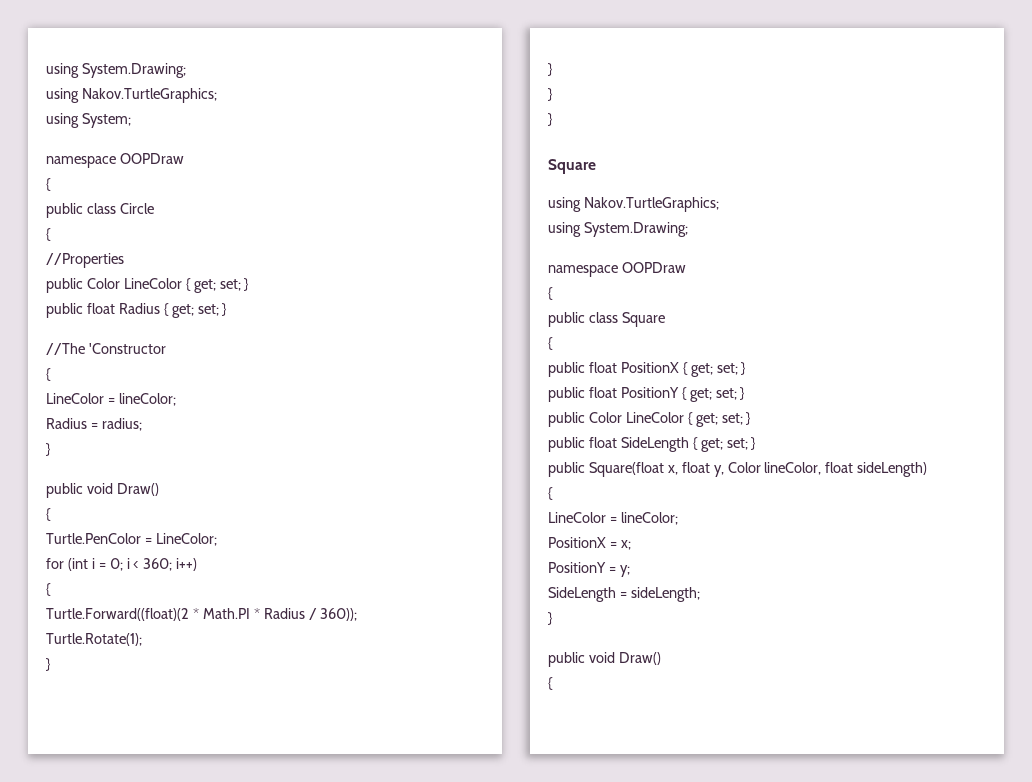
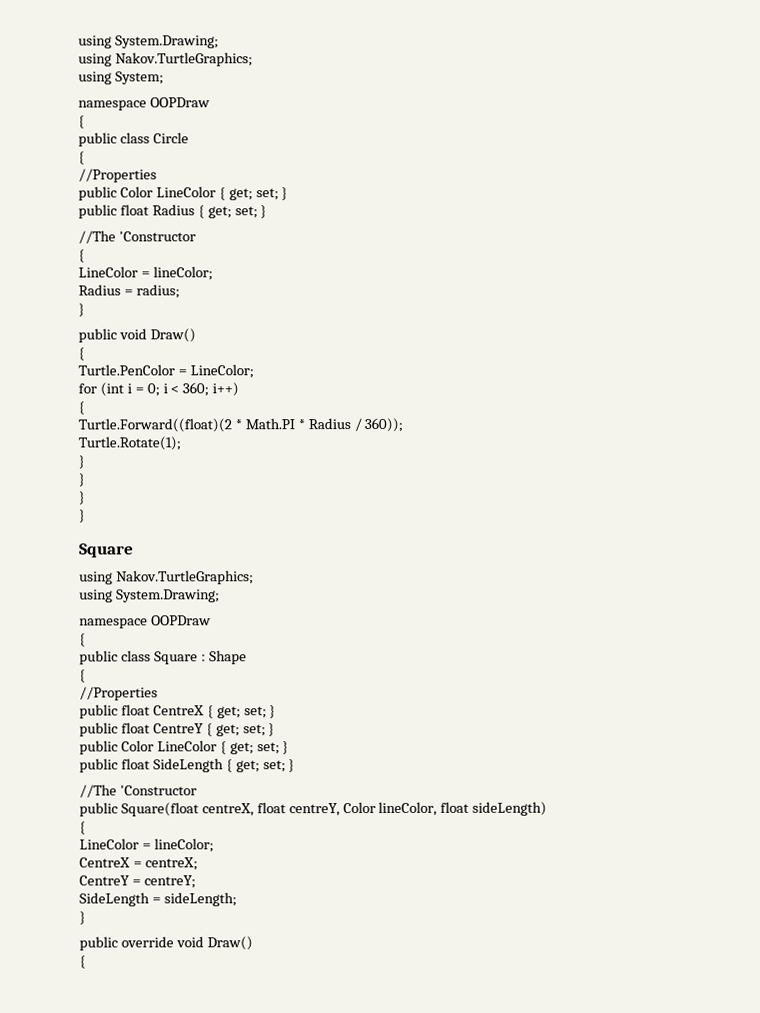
- public class Square
+ public class Square : Shape
  {
- public float PositionX { get; set; }
- public float PositionY { get; set; }
+ //Properties
+ public float CentreX { get; set; }
+ public float CentreY { get; set; }
  public float SideLength { get; set; }
+ //The 'Constructor
- public Square(float x, float y, Color lineColor, float sideLength)
+ public Square(float centreX, float centreY, Color lineColor, float sideLength)
- PositionX = x;
- PositionY = y;
+ CentreX = centreX;
+ CentreY = centreY;
  SideLength = sideLength;
  }
- public void Draw()
+ public override void Draw()

